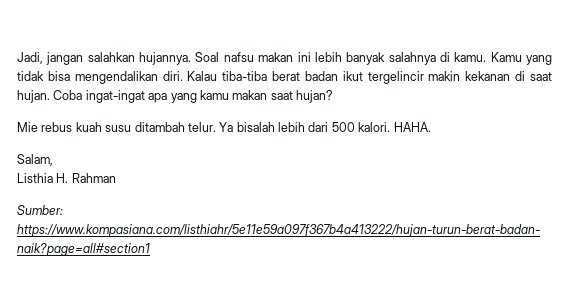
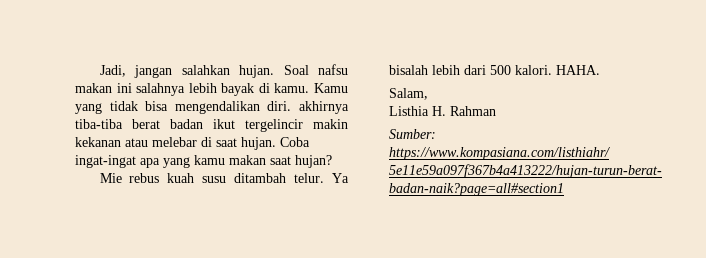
- Jadi, jangan salahkan hujannya.
+ Jadi, jangan salahkan hujan.
- Soal nafsu makan ini lebih banyak salahnya di kamu.
+ Soal nafsu makan ini salahnya lebih bayak di kamu.
- Kamu yang tidak bisa mengendalikan diri. Kalau tiba-tiba berat badan ikut tergelincir makin kekanan di saat hujan.
+ Kamu yang tidak bisa mengendalikan diri. akhirnya tiba-tiba berat badan ikut tergelincir makin kekanan atau melebar di saat hujan.

